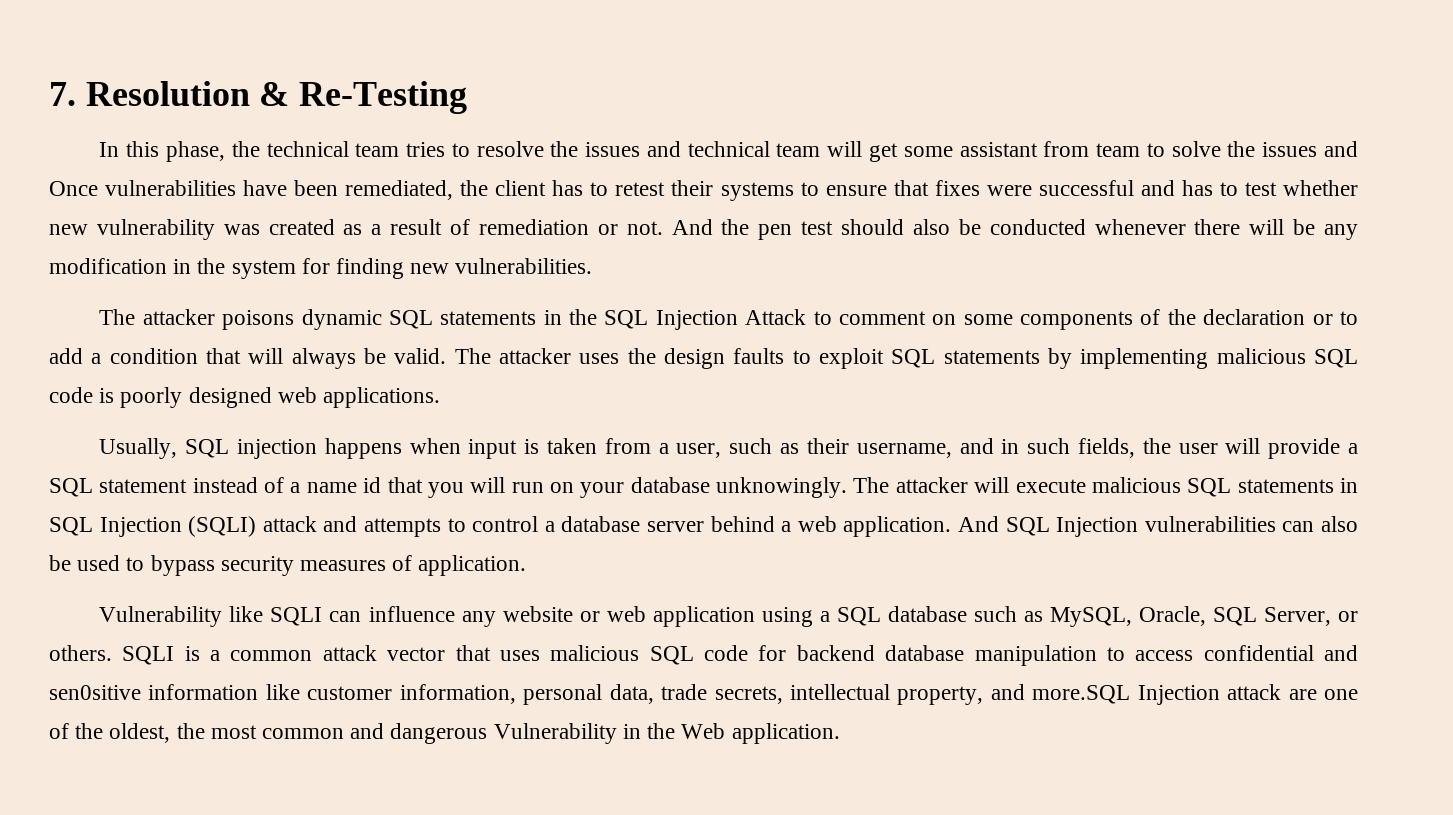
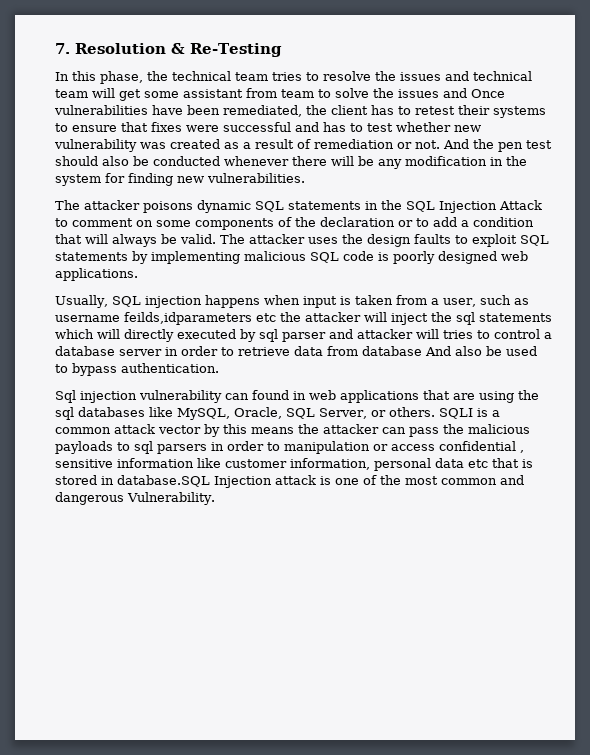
- Usually, SQL injection happens when input is taken from a user, such as their username, and in such fields, the user will provide a SQL statement instead of a name id that you will run on your database unknowingly. The attacker will execute malicious SQL statements in SQL Injection (SQLI) attack and attempts to control a database server behind a web application. And SQL Injection vulnerabilities can also be used to bypass security measures of application.
- Vulnerability like SQLI can influence any website or web application using a SQL database such as MySQL, Oracle, SQL Server, or others.
+ Usually, SQL injection happens when input is taken from a user, such as username feilds,idparameters etc the attacker will inject the sql statements which will directly executed by sql parser and attacker will tries to control a database server in order to retrieve data from database And also be used to bypass authentication.
+ Sql injection vulnerability can found in web applications that are using the sql databases like MySQL, Oracle, SQL Server, or others.
- SQLI is a common attack vector that uses malicious SQL code for backend database manipulation to access confidential and sen0sitive information like customer information, personal data, trade secrets, intellectual property, and more.SQL Injection attack are one of the oldest, the most common and dangerous Vulnerability in the Web application.
+ SQLI is a common attack vector by this means the attacker can pass the malicious payloads to sql parsers in order to manipulation or access confidential , sensitive information like customer information, personal data etc that is stored in database.SQL Injection attack is one of the most common and dangerous Vulnerability.

